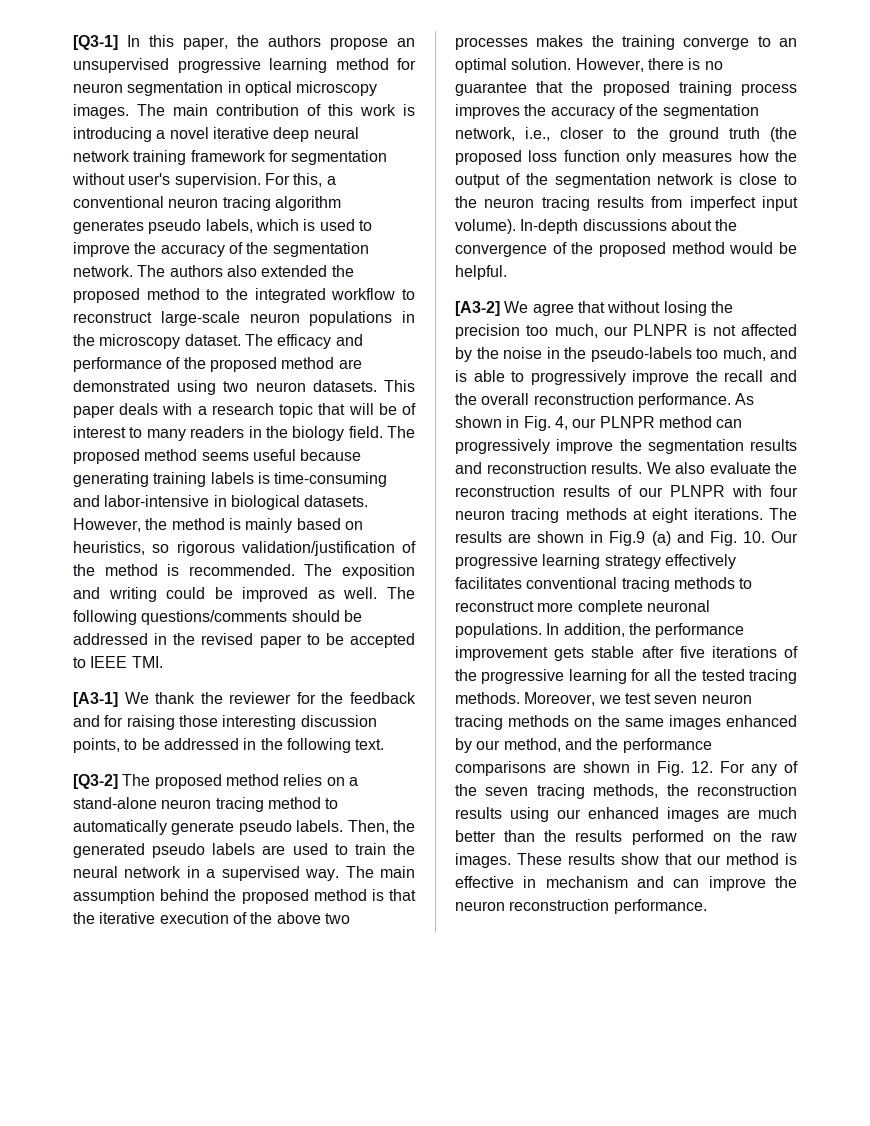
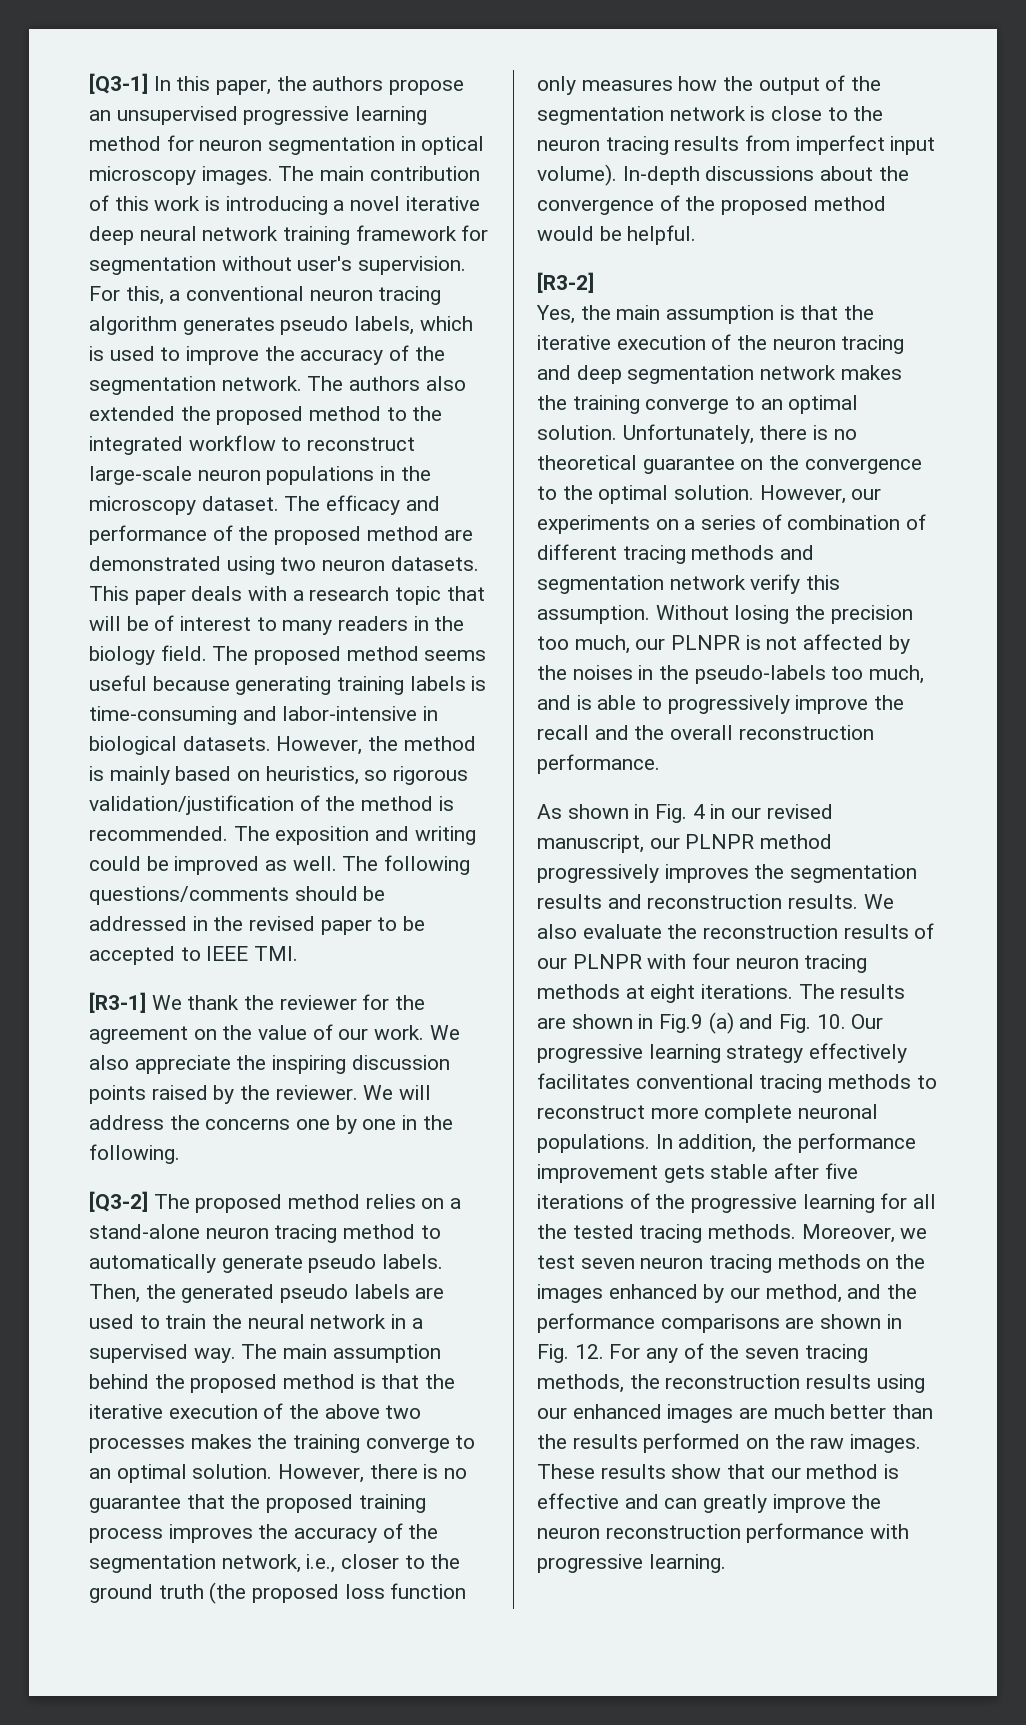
- [A3-1] We thank the reviewer for the feedback and for raising those interesting discussion points, to be addressed in the following text.
+ [R3-1] We thank the reviewer for the agreement on the value of our work. We also appreciate the inspiring discussion points raised by the reviewer. We will address the concerns one by one in the following.
- [A3-2] We agree that without losing the precision too much, our PLNPR is not affected by the noise in the pseudo-labels too much, and is able to progressively improve the recall and the overall reconstruction performance. As shown in Fig. 4, our PLNPR method can progressively improve the segmentation results and reconstruction results.
+ [R3-2]
+ Yes, the main assumption is that the iterative execution of the neuron tracing and deep segmentation network makes the training converge to an optimal solution. Unfortunately, there is no theoretical guarantee on the convergence to the optimal solution. However, our experiments on a series of combination of different tracing methods and segmentation network verify this assumption. Without losing the precision too much, our PLNPR is not affected by the noises in the pseudo-labels too much, and is able to progressively improve the recall and the overall reconstruction performance.
+ As shown in Fig. 4 in our revised manuscript, our PLNPR method progressively improves the segmentation results and reconstruction results.
- Moreover, we test seven neuron tracing methods on the same images enhanced by our method, and the performance comparisons are shown in Fig. 12. For any of the seven tracing methods, the reconstruction results using our enhanced images are much better than the results performed on the raw images.
+ Moreover, we test seven neuron tracing methods on the images enhanced by our method, and the performance comparisons are shown in Fig. 12. For any of the seven tracing methods, the reconstruction results using our enhanced images are much better than the results performed on the raw images.
- These results show that our method is effective in mechanism and can improve the neuron reconstruction performance.
+ These results show that our method is effective and can greatly improve the neuron reconstruction performance with progressive learning.

